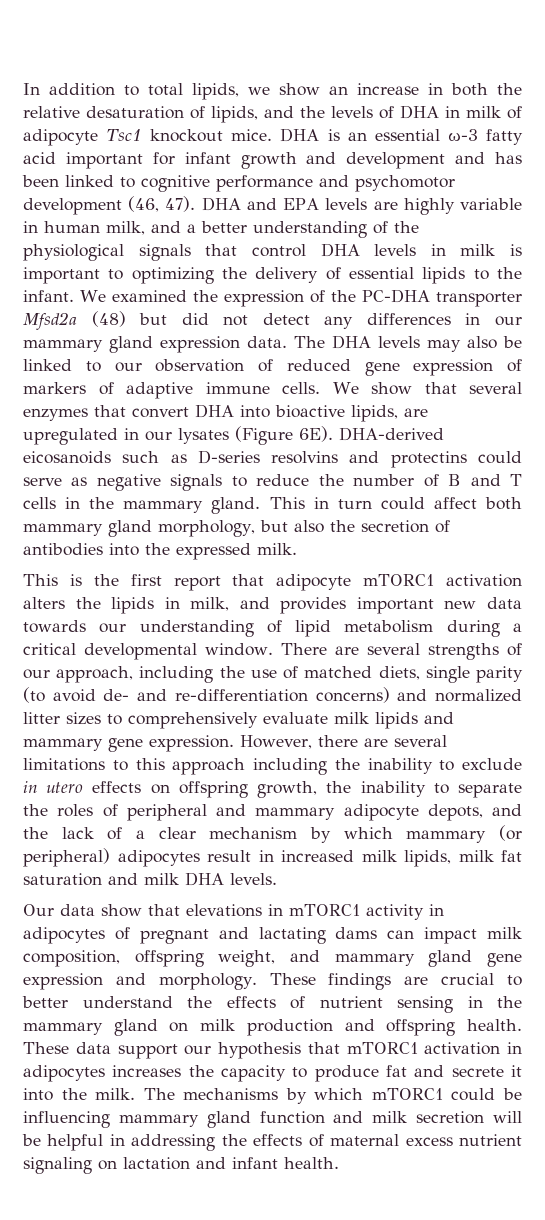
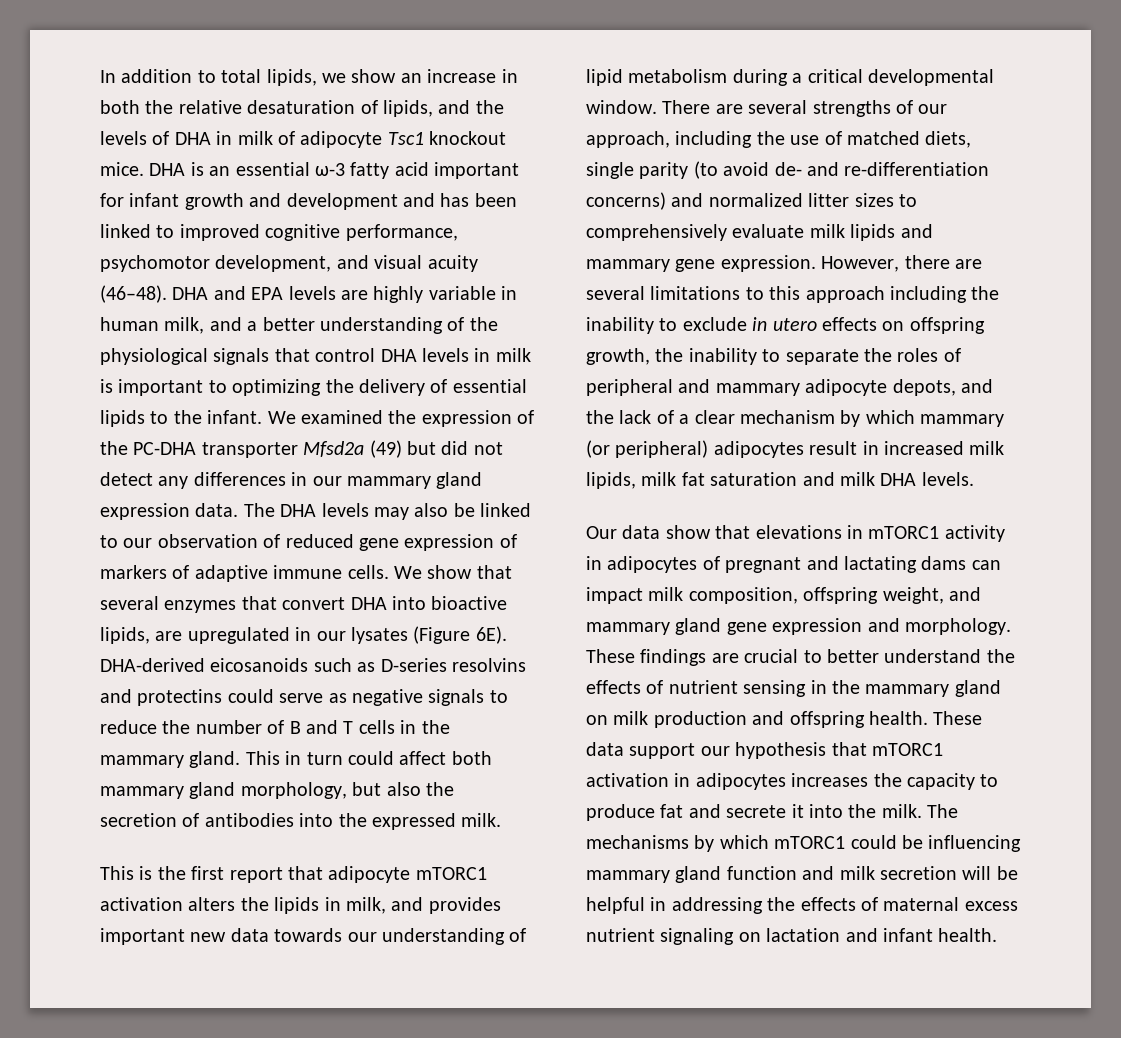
- DHA is an essential ω-3 fatty acid important for infant growth and development and has been linked to cognitive performance and psychomotor development (46, 47).
+ DHA is an essential ω-3 fatty acid important for infant growth and development and has been linked to improved cognitive performance, psychomotor development, and visual acuity (46–48).
- We examined the expression of the PC-DHA transporter Mfsd2a (48) but did not detect any differences in our mammary gland expression data.
+ We examined the expression of the PC-DHA transporter Mfsd2a (49) but did not detect any differences in our mammary gland expression data.

